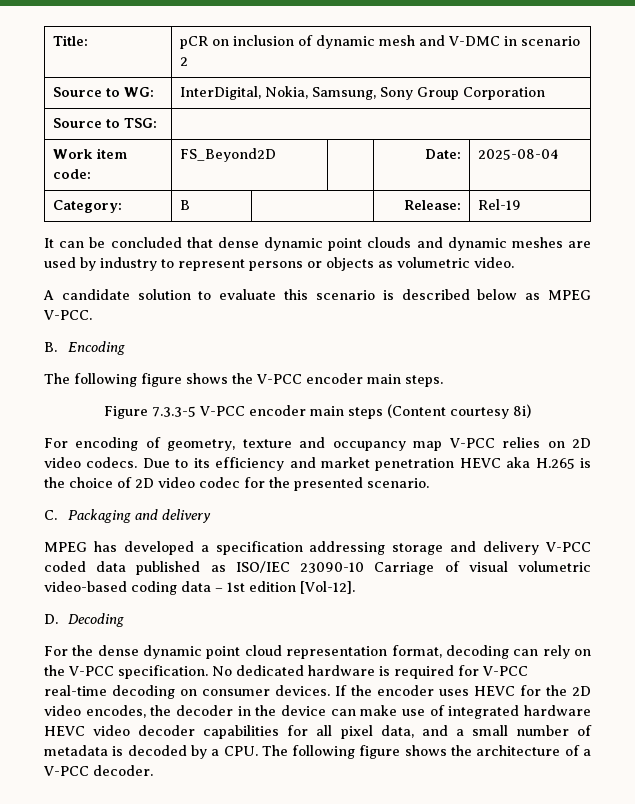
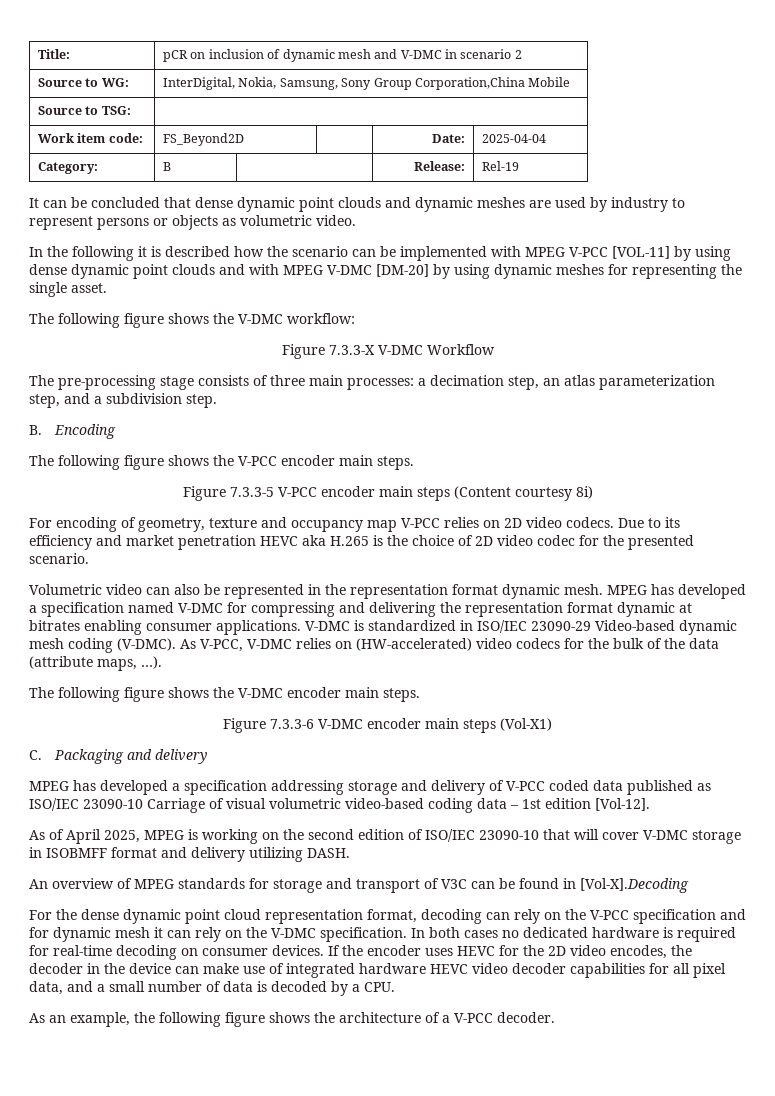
- Source to WG: | InterDigital, Nokia, Samsung, Sony Group Corporation
+ Source to WG: | InterDigital, Nokia, Samsung, Sony Group Corporation,China Mobile
- Work item code: | FS_Beyond2D | | Date: | 2025-08-04
+ Work item code: | FS_Beyond2D | | Date: | 2025-04-04
- A candidate solution to evaluate this scenario is described below as MPEG V-PCC.
+ In the following it is described how the scenario can be implemented with MPEG V-PCC [VOL-11] by using dense dynamic point clouds and with MPEG V-DMC [DM-20] by using dynamic meshes for representing the single asset.
+ The following figure shows the V-DMC workflow:
+ Figure 7.3.3-X V-DMC Workflow
+ The pre-processing stage consists of three main processes: a decimation step, an atlas parameterization step, and a subdivision step.
+ Volumetric video can also be represented in the representation format dynamic mesh. MPEG has developed a specification named V-DMC for compressing and delivering the representation format dynamic at bitrates enabling consumer applications. V-DMC is standardized in ISO/IEC 23090-29 Video-based dynamic mesh coding (V-DMC). As V-PCC, V-DMC relies on (HW-accelerated) video codecs for the bulk of the data (attribute maps, …).
+ The following figure shows the V-DMC encoder main steps.
+ Figure 7.3.3-6 V-DMC encoder main steps (Vol-X1)
- MPEG has developed a specification addressing storage and delivery V-PCC coded data published as ISO/IEC 23090-10 Carriage of visual volumetric video-based coding data – 1st edition [Vol-12].
+ MPEG has developed a specification addressing storage and delivery of V-PCC coded data published as ISO/IEC 23090-10 Carriage of visual volumetric video-based coding data – 1st edition [Vol-12].
- D. Decoding
+ As of April 2025, MPEG is working on the second edition of ISO/IEC 23090-10 that will cover V-DMC storage in ISOBMFF format and delivery utilizing DASH.
+ An overview of MPEG standards for storage and transport of V3C can be found in [Vol-X].Decoding
- For the dense dynamic point cloud representation format, decoding can rely on the V-PCC specification. No dedicated hardware is required for V-PCC real-time decoding on consumer devices.
+ For the dense dynamic point cloud representation format, decoding can rely on the V-PCC specification and for dynamic mesh it can rely on the V-DMC specification. In both cases no dedicated hardware is required for real-time decoding on consumer devices.
- If the encoder uses HEVC for the 2D video encodes, the decoder in the device can make use of integrated hardware HEVC video decoder capabilities for all pixel data, and a small number of metadata is decoded by a CPU. The following figure shows the architecture of a V-PCC decoder.
+ If the encoder uses HEVC for the 2D video encodes, the decoder in the device can make use of integrated hardware HEVC video decoder capabilities for all pixel data, and a small number of data is decoded by a CPU.
+ As an example, the following figure shows the architecture of a V-PCC decoder.

